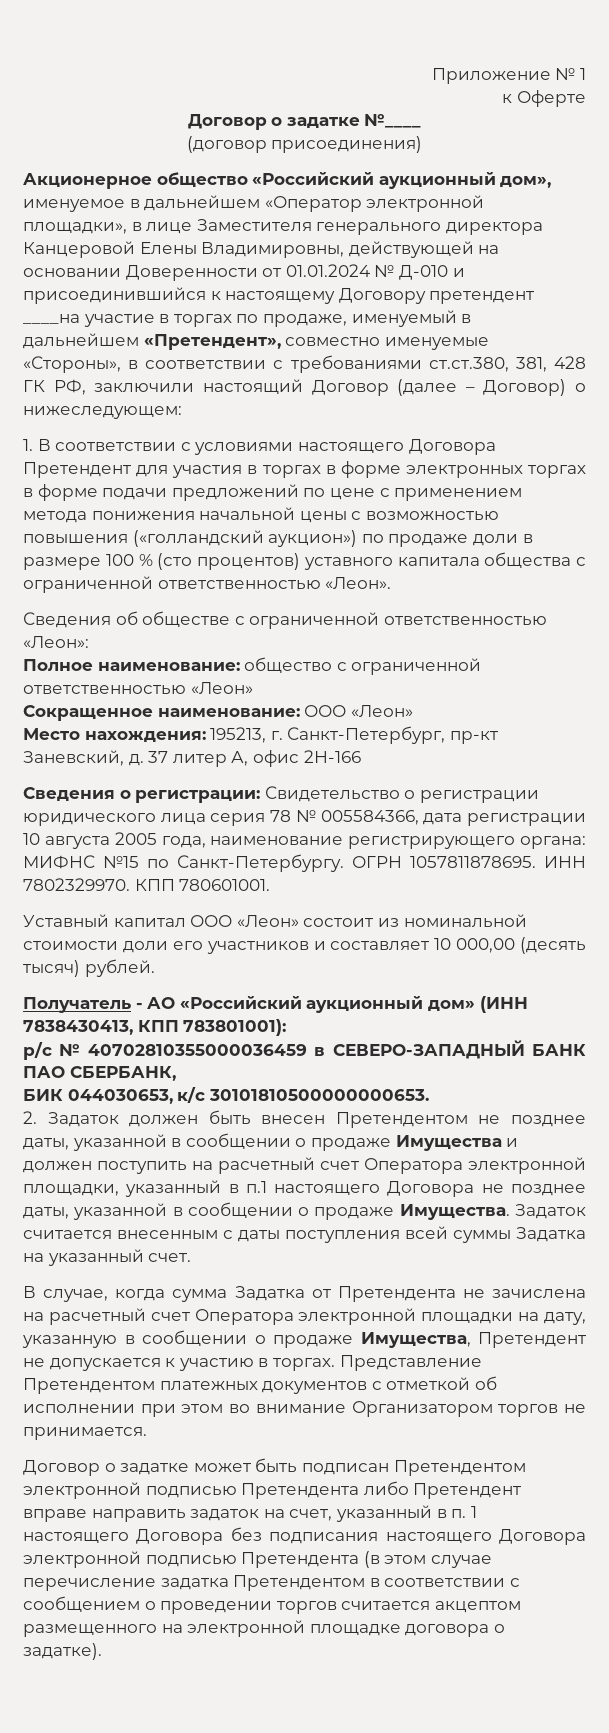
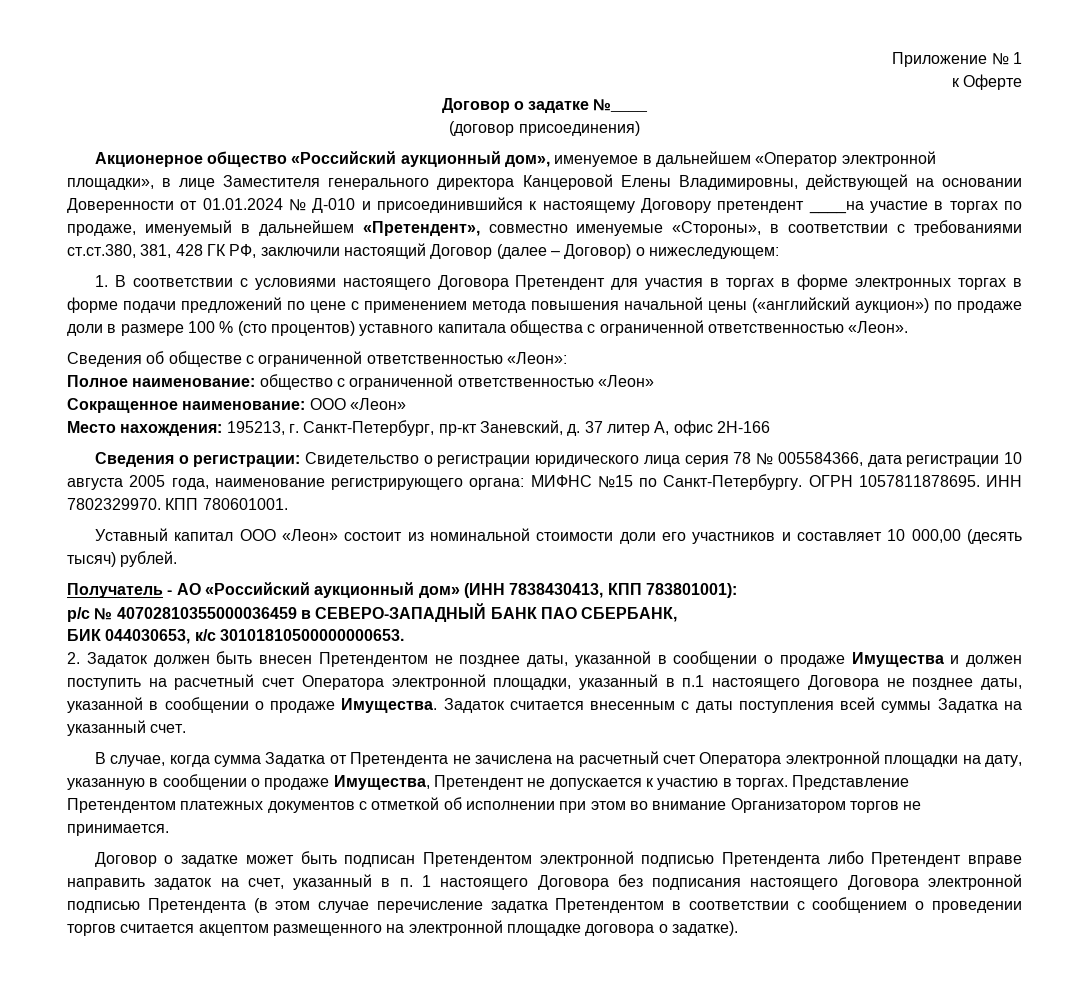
- 1. В соответствии с условиями настоящего Договора Претендент для участия в торгах в форме электронных торгах в форме подачи предложений по цене с применением метода понижения начальной цены с возможностью повышения («голландский аукцион») по продаже доли в размере 100 % (сто процентов) уставного капитала общества с ограниченной ответственностью «Леон».
+ 1. В соответствии с условиями настоящего Договора Претендент для участия в торгах в форме электронных торгах в форме подачи предложений по цене с применением метода повышения начальной цены («английский аукцион») по продаже доли в размере 100 % (сто процентов) уставного капитала общества с ограниченной ответственностью «Леон».

